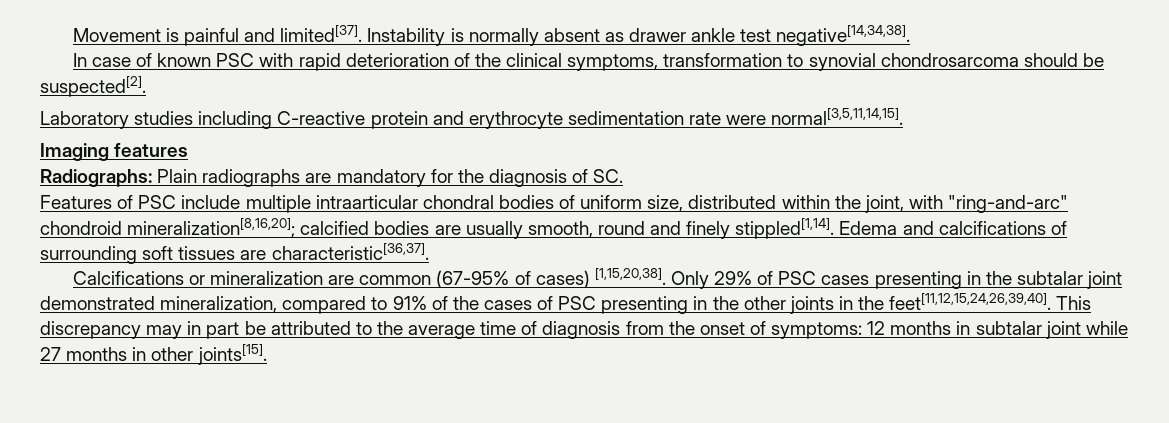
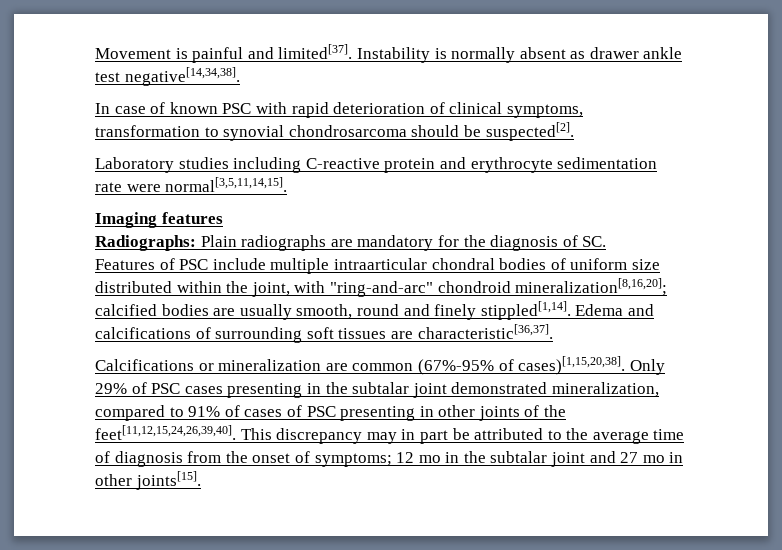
- In case of known PSC with rapid deterioration of the clinical symptoms, transformation to synovial chondrosarcoma should be suspected[2].
+ In case of known PSC with rapid deterioration of clinical symptoms, transformation to synovial chondrosarcoma should be suspected[2].
- Features of PSC include multiple intraarticular chondral bodies of uniform size, distributed within the joint, with "ring-and-arc" chondroid mineralization[8,16,20]; calcified bodies are usually smooth, round and finely stippled[1,14].
+ Features of PSC include multiple intraarticular chondral bodies of uniform size distributed within the joint, with "ring-and-arc" chondroid mineralization[8,16,20]; calcified bodies are usually smooth, round and finely stippled[1,14].
- Calcifications or mineralization are common (67-95% of cases) [1,15,20,38].
+ Calcifications or mineralization are common (67%-95% of cases)[1,15,20,38].
- Only 29% of PSC cases presenting in the subtalar joint demonstrated mineralization, compared to 91% of the cases of PSC presenting in the other joints in the feet[11,12,15,24,26,39,40].
+ Only 29% of PSC cases presenting in the subtalar joint demonstrated mineralization, compared to 91% of cases of PSC presenting in other joints of the feet[11,12,15,24,26,39,40].
- This discrepancy may in part be attributed to the average time of diagnosis from the onset of symptoms: 12 months in subtalar joint while 27 months in other joints[15].
+ This discrepancy may in part be attributed to the average time of diagnosis from the onset of symptoms; 12 mo in the subtalar joint and 27 mo in other joints[15].

